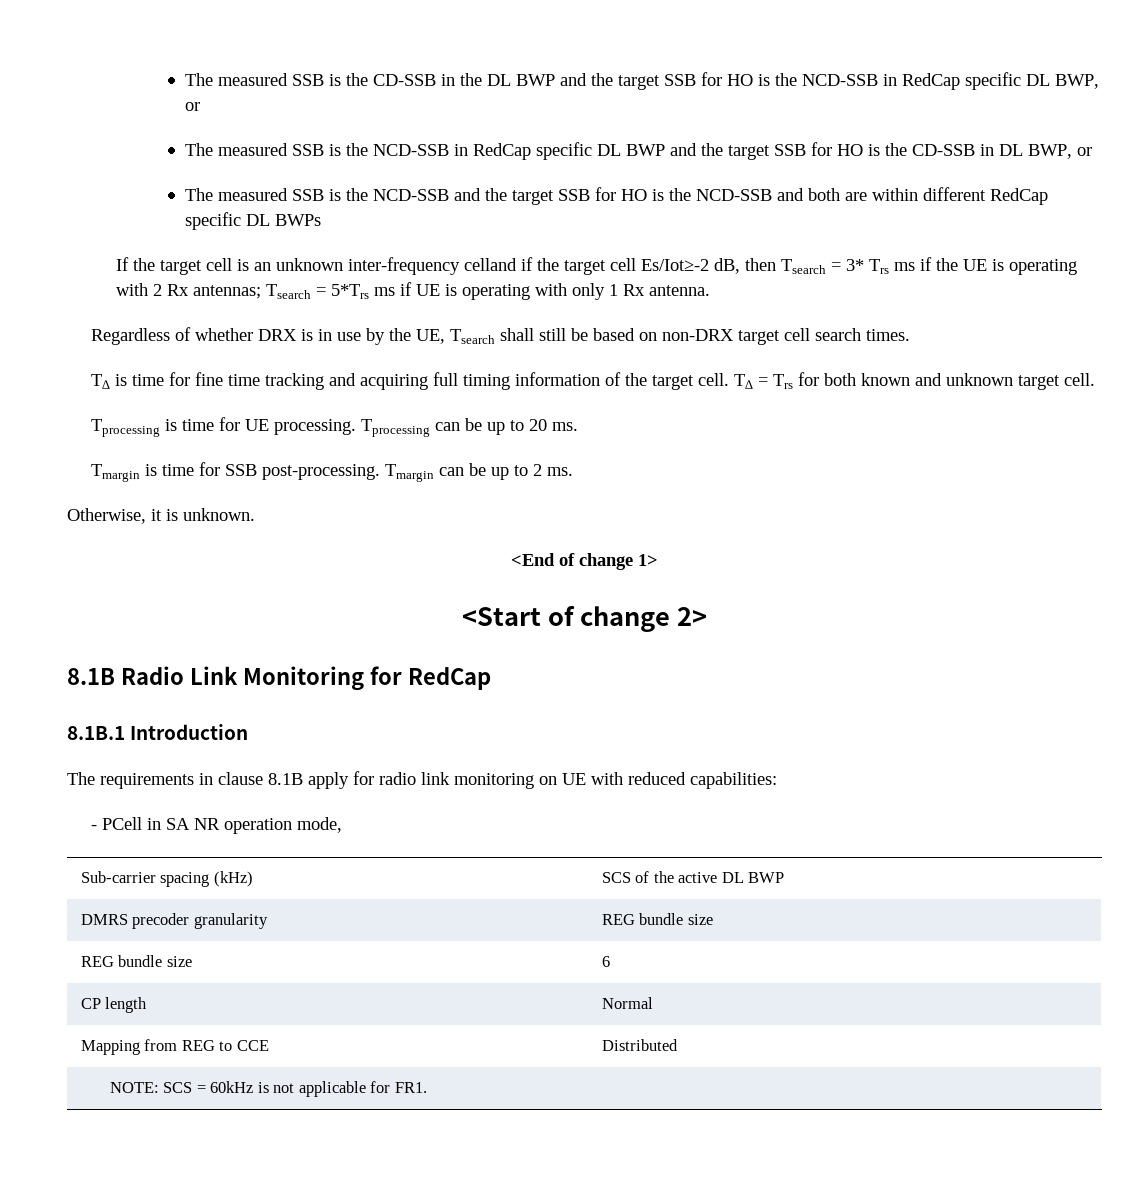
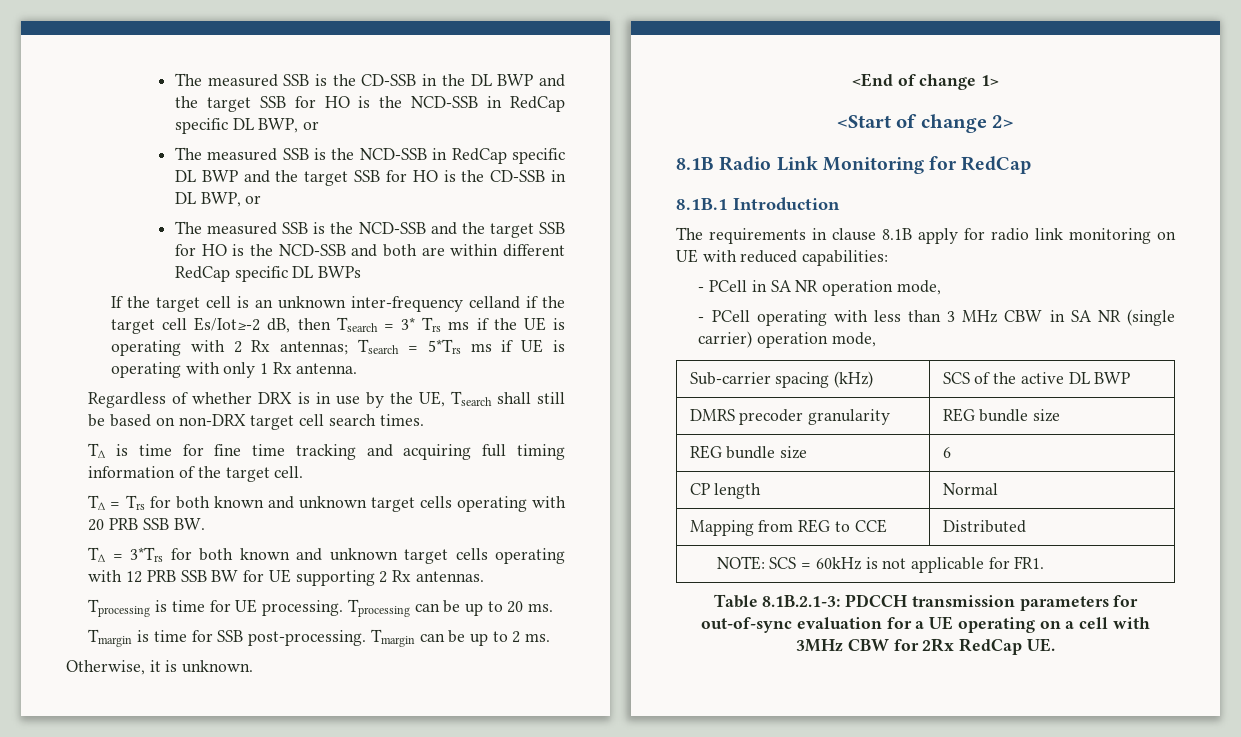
- T∆ is time for fine time tracking and acquiring full timing information of the target cell. T∆ = Trs for both known and unknown target cell.
+ T∆ is time for fine time tracking and acquiring full timing information of the target cell.
+ T∆ = Trs for both known and unknown target cells operating with 20 PRB SSB BW.
+ T∆ = 3*Trs for both known and unknown target cells operating with 12 PRB SSB BW for UE supporting 2 Rx antennas.
+ - PCell operating with less than 3 MHz CBW in SA NR (single carrier) operation mode,
+ Table 8.1B.2.1-3: PDCCH transmission parameters for out-of-sync evaluation for a UE operating on a cell with 3MHz CBW for 2Rx RedCap UE.

